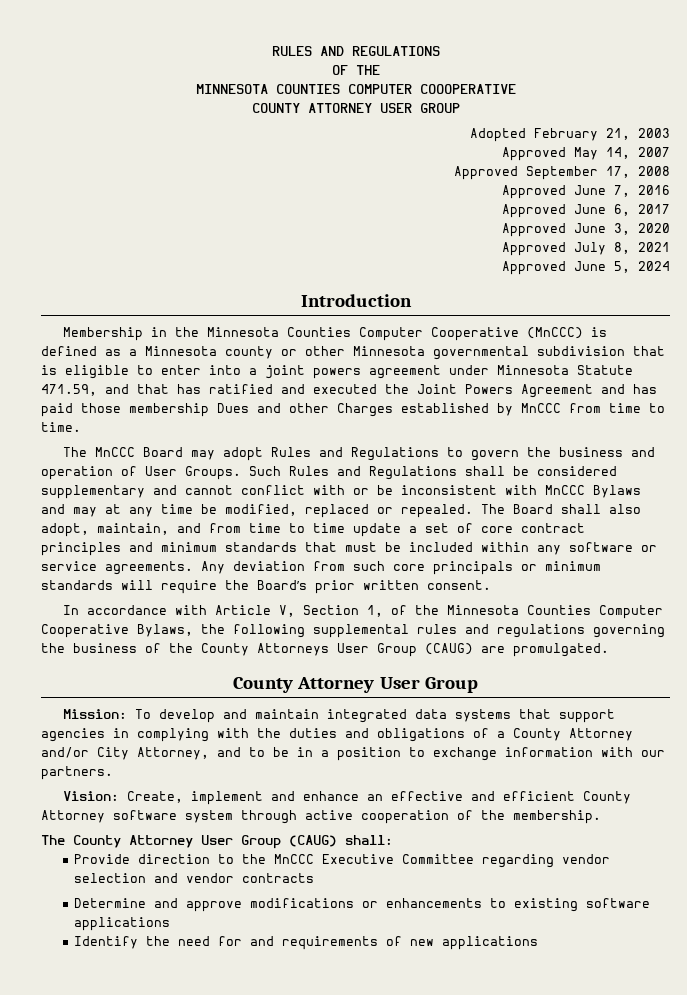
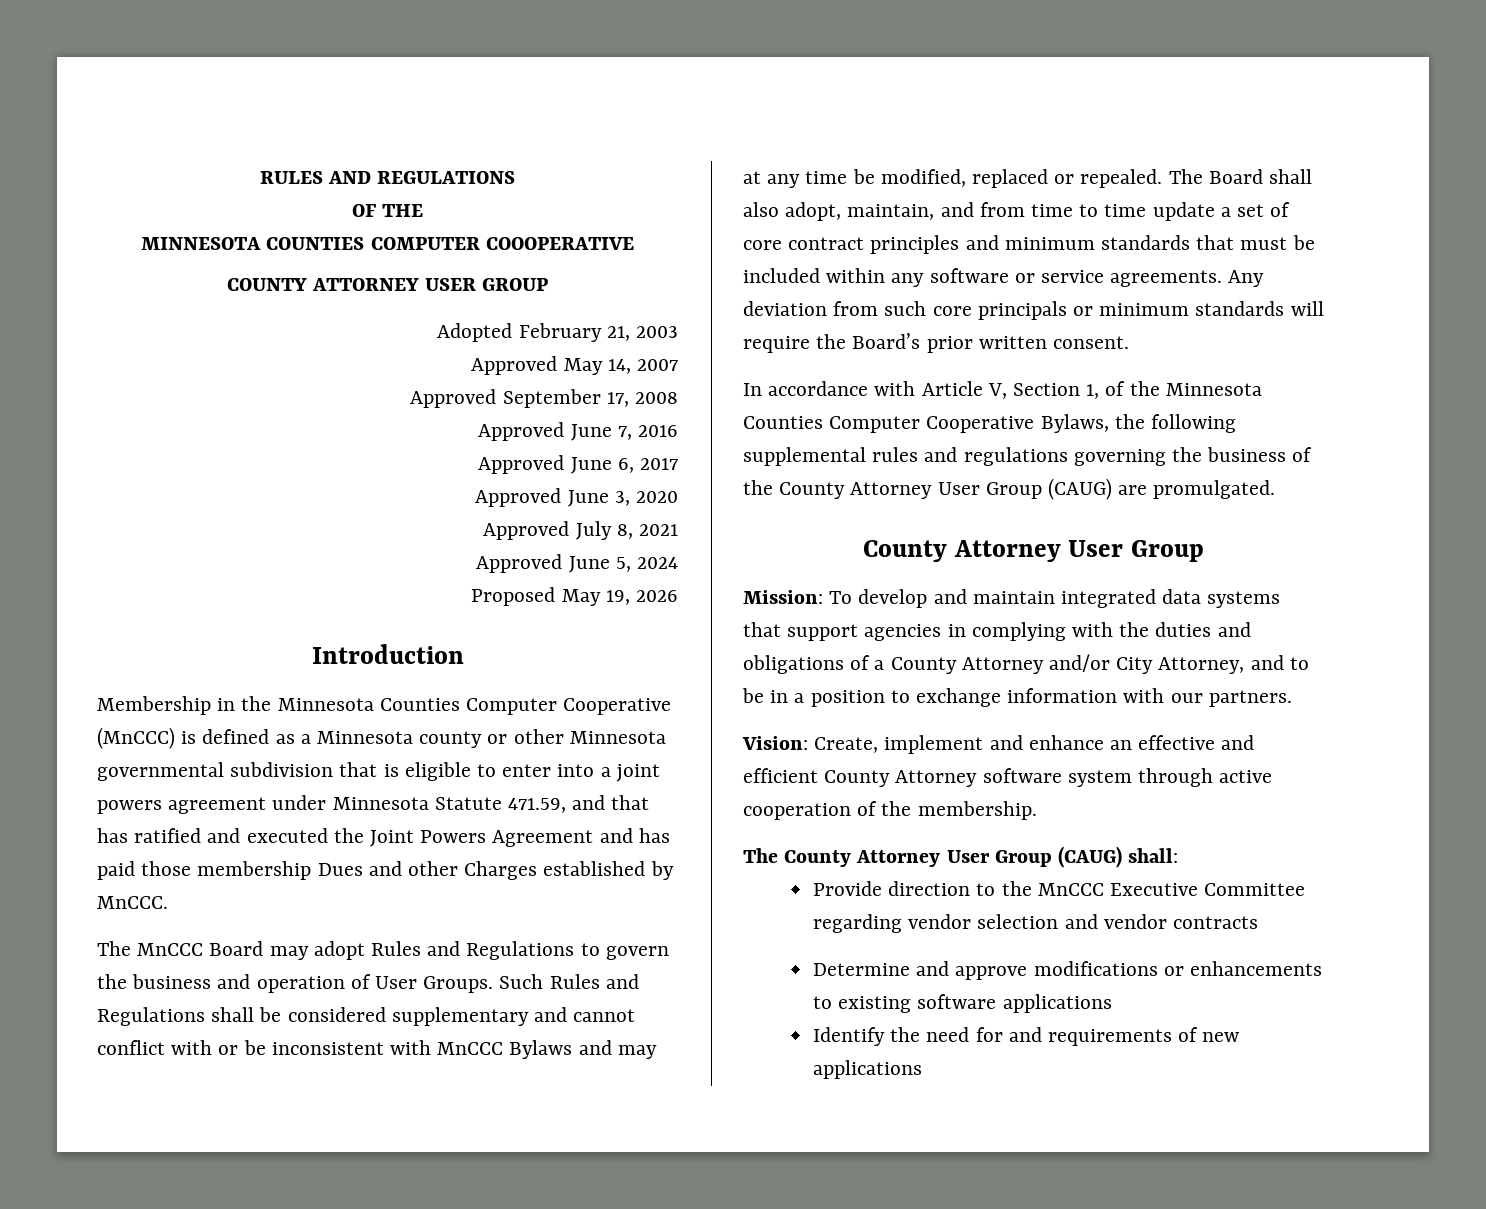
+ Proposed May 19, 2026
- Membership in the Minnesota Counties Computer Cooperative (MnCCC) is defined as a Minnesota county or other Minnesota governmental subdivision that is eligible to enter into a joint powers agreement under Minnesota Statute 471.59, and that has ratified and executed the Joint Powers Agreement and has paid those membership Dues and other Charges established by MnCCC from time to time.
+ Membership in the Minnesota Counties Computer Cooperative (MnCCC) is defined as a Minnesota county or other Minnesota governmental subdivision that is eligible to enter into a joint powers agreement under Minnesota Statute 471.59, and that has ratified and executed the Joint Powers Agreement and has paid those membership Dues and other Charges established by MnCCC.
- In accordance with Article V, Section 1, of the Minnesota Counties Computer Cooperative Bylaws, the following supplemental rules and regulations governing the business of the County Attorneys User Group (CAUG) are promulgated.
+ In accordance with Article V, Section 1, of the Minnesota Counties Computer Cooperative Bylaws, the following supplemental rules and regulations governing the business of the County Attorney User Group (CAUG) are promulgated.

